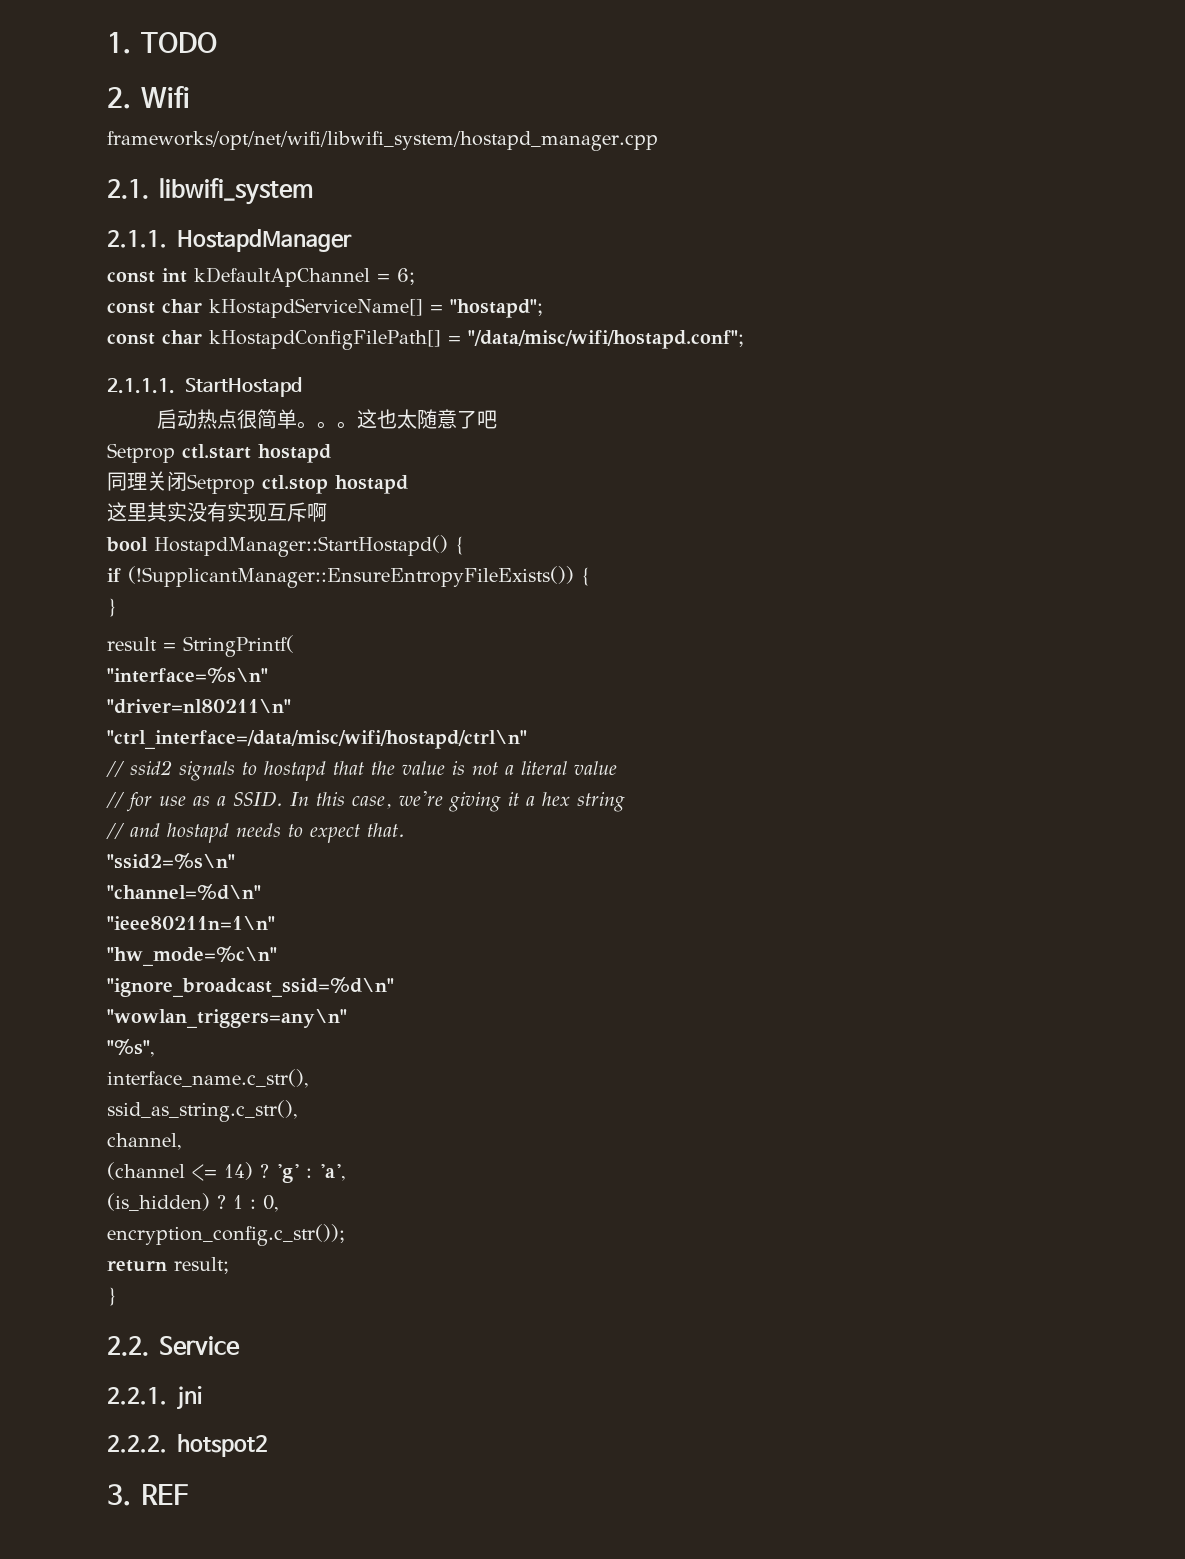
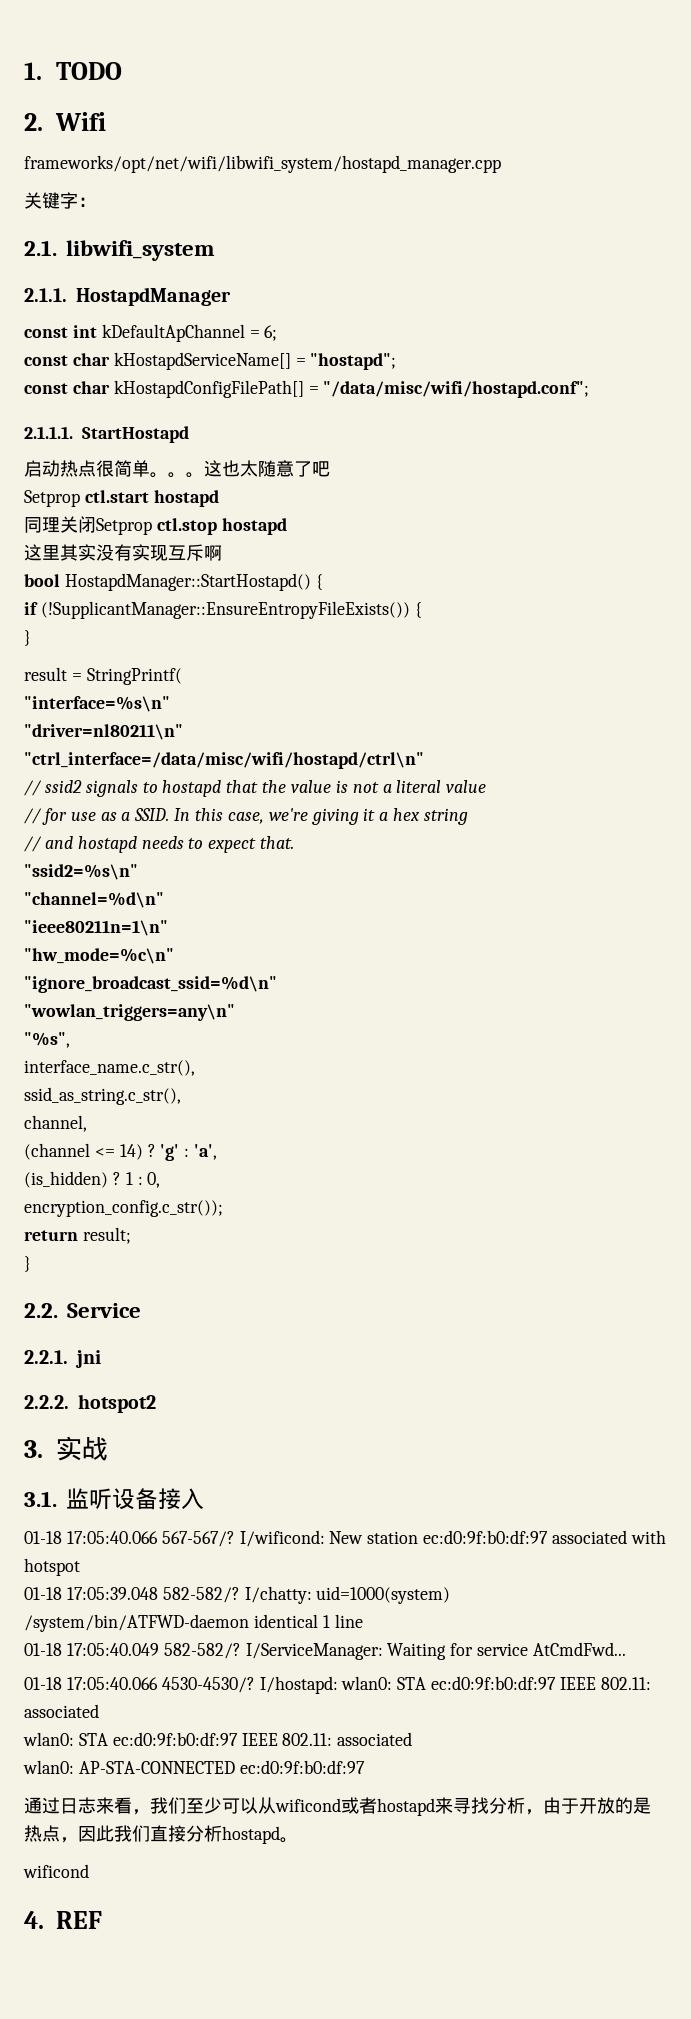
+ 关键字：
- 3. REF
+ 3.实战
+ 3.1.监听设备接入
+ 01-18 17:05:40.066 567-567/? I/wificond: New station ec:d0:9f:b0:df:97 associated with hotspot
+ 01-18 17:05:39.048 582-582/? I/chatty: uid=1000(system) /system/bin/ATFWD-daemon identical 1 line
+ 01-18 17:05:40.049 582-582/? I/ServiceManager: Waiting for service AtCmdFwd...
+ 01-18 17:05:40.066 4530-4530/? I/hostapd: wlan0: STA ec:d0:9f:b0:df:97 IEEE 802.11: associated
+ wlan0: STA ec:d0:9f:b0:df:97 IEEE 802.11: associated
+ wlan0: AP-STA-CONNECTED ec:d0:9f:b0:df:97
+ 通过日志来看，我们至少可以从wificond或者hostapd来寻找分析，由于开放的是热点，因此我们直接分析hostapd。
+ wificond
+ 4. REF

